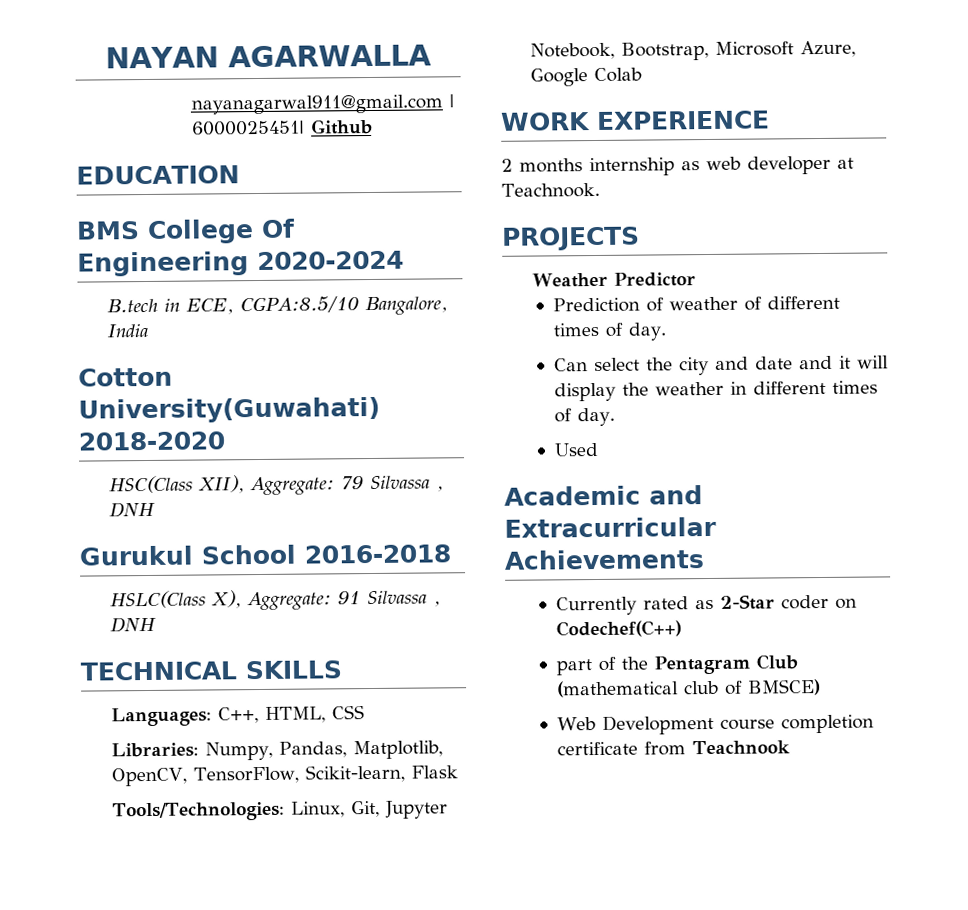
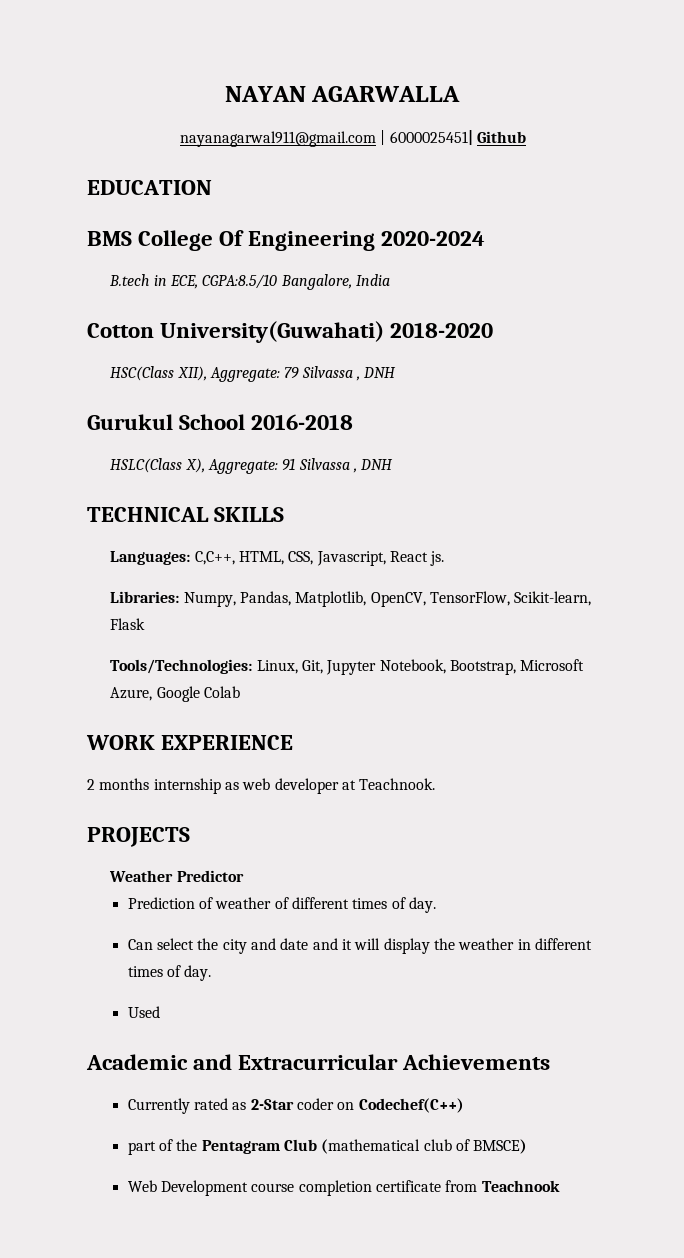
- Languages: C++, HTML, CSS
+ Languages: C,C++, HTML, CSS, Javascript, React js.

